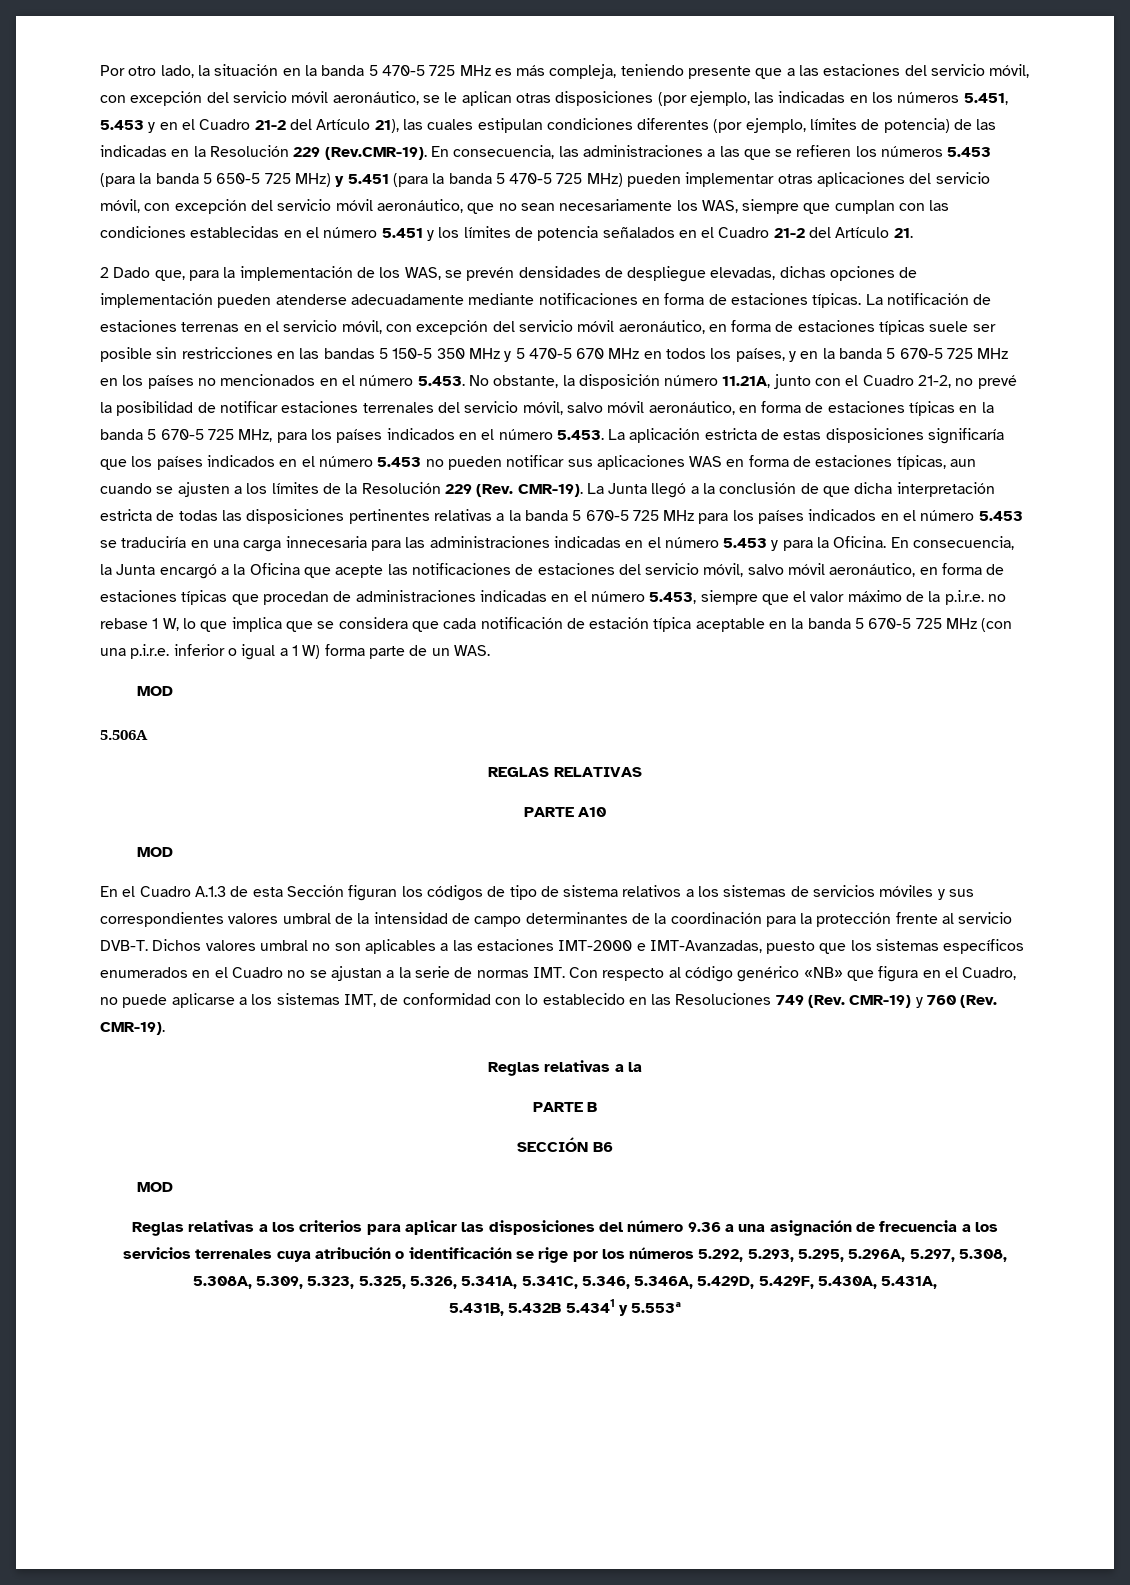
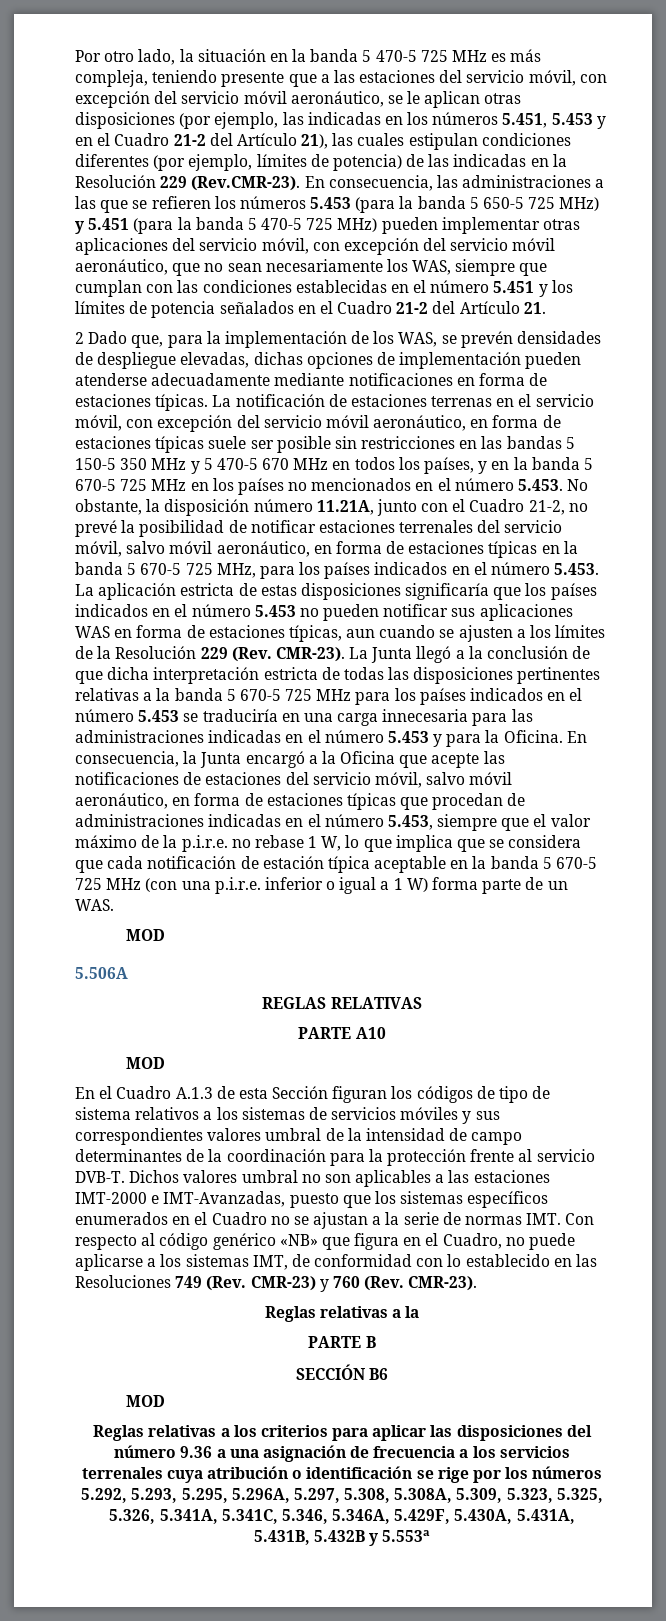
- Por otro lado, la situación en la banda 5 470-5 725 MHz es más compleja, teniendo presente que a las estaciones del servicio móvil, con excepción del servicio móvil aeronáutico, se le aplican otras disposiciones (por ejemplo, las indicadas en los números 5.451, 5.453 y en el Cuadro 21-2 del Artículo 21), las cuales estipulan condiciones diferentes (por ejemplo, límites de potencia) de las indicadas en la Resolución 229 (Rev.CMR-19). En consecuencia, las administraciones a las que se refieren los números 5.453 (para la banda 5 650-5 725 MHz) y 5.451 (para la banda 5 470-5 725 MHz) pueden implementar otras aplicaciones del servicio móvil, con excepción del servicio móvil aeronáutico, que no sean necesariamente los WAS, siempre que cumplan con las condiciones establecidas en el número 5.451 y los límites de potencia señalados en el Cuadro 21-2 del Artículo 21.
+ Por otro lado, la situación en la banda 5 470-5 725 MHz es más compleja, teniendo presente que a las estaciones del servicio móvil, con excepción del servicio móvil aeronáutico, se le aplican otras disposiciones (por ejemplo, las indicadas en los números 5.451, 5.453 y en el Cuadro 21-2 del Artículo 21), las cuales estipulan condiciones diferentes (por ejemplo, límites de potencia) de las indicadas en la Resolución 229 (Rev.CMR-23). En consecuencia, las administraciones a las que se refieren los números 5.453 (para la banda 5 650-5 725 MHz) y 5.451 (para la banda 5 470-5 725 MHz) pueden implementar otras aplicaciones del servicio móvil, con excepción del servicio móvil aeronáutico, que no sean necesariamente los WAS, siempre que cumplan con las condiciones establecidas en el número 5.451 y los límites de potencia señalados en el Cuadro 21-2 del Artículo 21.
- La notificación de estaciones terrenas en el servicio móvil, con excepción del servicio móvil aeronáutico, en forma de estaciones típicas suele ser posible sin restricciones en las bandas 5 150-5 350 MHz y 5 470-5 670 MHz en todos los países, y en la banda 5 670-5 725 MHz en los países no mencionados en el número 5.453. No obstante, la disposición número 11.21A, junto con el Cuadro 21-2, no prevé la posibilidad de notificar estaciones terrenales del servicio móvil, salvo móvil aeronáutico, en forma de estaciones típicas en la banda 5 670-5 725 MHz, para los países indicados en el número 5.453. La aplicación estricta de estas disposiciones significaría que los países indicados en el número 5.453 no pueden notificar sus aplicaciones WAS en forma de estaciones típicas, aun cuando se ajusten a los límites de la Resolución 229 (Rev. CMR-19).
+ La notificación de estaciones terrenas en el servicio móvil, con excepción del servicio móvil aeronáutico, en forma de estaciones típicas suele ser posible sin restricciones en las bandas 5 150-5 350 MHz y 5 470-5 670 MHz en todos los países, y en la banda 5 670-5 725 MHz en los países no mencionados en el número 5.453. No obstante, la disposición número 11.21A, junto con el Cuadro 21-2, no prevé la posibilidad de notificar estaciones terrenales del servicio móvil, salvo móvil aeronáutico, en forma de estaciones típicas en la banda 5 670-5 725 MHz, para los países indicados en el número 5.453. La aplicación estricta de estas disposiciones significaría que los países indicados en el número 5.453 no pueden notificar sus aplicaciones WAS en forma de estaciones típicas, aun cuando se ajusten a los límites de la Resolución 229 (Rev. CMR-23).
- Dichos valores umbral no son aplicables a las estaciones IMT-2000 e IMT-Avanzadas, puesto que los sistemas específicos enumerados en el Cuadro no se ajustan a la serie de normas IMT. Con respecto al código genérico «NB» que figura en el Cuadro, no puede aplicarse a los sistemas IMT, de conformidad con lo establecido en las Resoluciones 749 (Rev. CMR-19) y 760 (Rev. CMR-19).
+ Dichos valores umbral no son aplicables a las estaciones IMT-2000 e IMT-Avanzadas, puesto que los sistemas específicos enumerados en el Cuadro no se ajustan a la serie de normas IMT. Con respecto al código genérico «NB» que figura en el Cuadro, no puede aplicarse a los sistemas IMT, de conformidad con lo establecido en las Resoluciones 749 (Rev. CMR-23) y 760 (Rev. CMR-23).
- Reglas relativas a los criterios para aplicar las disposiciones del número 9.36 a una asignación de frecuencia a los servicios terrenales cuya atribución o identificación se rige por los números 5.292, 5.293, 5.295, 5.296A, 5.297, 5.308, 5.308A, 5.309, 5.323, 5.325, 5.326, 5.341A, 5.341C, 5.346, 5.346A, 5.429D, 5.429F, 5.430A, 5.431A,
+ Reglas relativas a los criterios para aplicar las disposiciones del número 9.36 a una asignación de frecuencia a los servicios terrenales cuya atribución o identificación se rige por los números 5.292, 5.293, 5.295, 5.296A, 5.297, 5.308, 5.308A, 5.309, 5.323, 5.325, 5.326, 5.341A, 5.341C, 5.346, 5.346A, 5.429F, 5.430A, 5.431A,
- 5.431B, 5.432B 5.4341 y 5.553ª
+ 5.431B, 5.432B y 5.553ª

